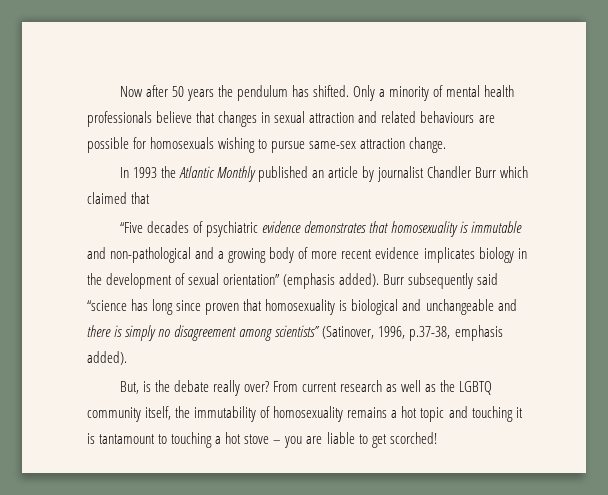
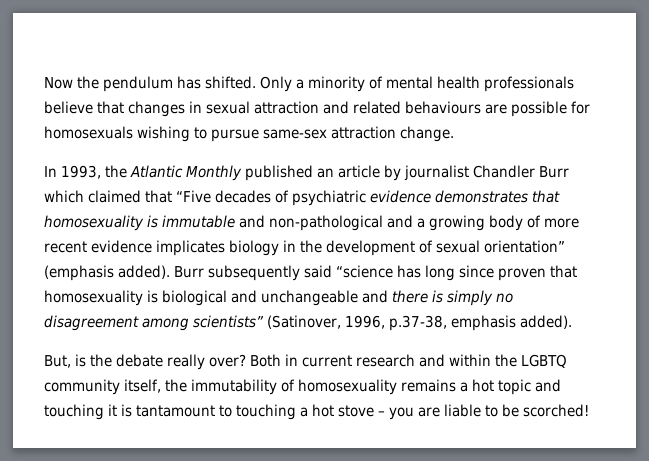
- Now after 50 years the pendulum has shifted.
+ Now the pendulum has shifted.
- In 1993 the Atlantic Monthly published an article by journalist Chandler Burr which claimed that
- “Five decades of psychiatric evidence demonstrates that homosexuality is immutable and non-pathological and a growing body of more recent evidence implicates biology in the development of sexual orientation” (emphasis added).
+ In 1993, the Atlantic Monthly published an article by journalist Chandler Burr which claimed that “Five decades of psychiatric evidence demonstrates that homosexuality is immutable and non-pathological and a growing body of more recent evidence implicates biology in the development of sexual orientation” (emphasis added).
- From current research as well as the LGBTQ community itself, the immutability of homosexuality remains a hot topic and touching it is tantamount to touching a hot stove – you are liable to get scorched!
+ Both in current research and within the LGBTQ community itself, the immutability of homosexuality remains a hot topic and touching it is tantamount to touching a hot stove – you are liable to be scorched!

